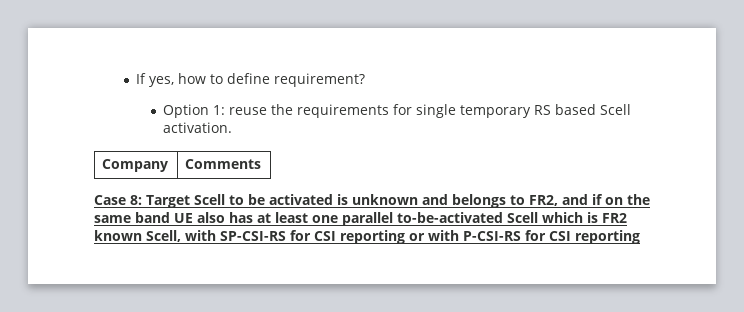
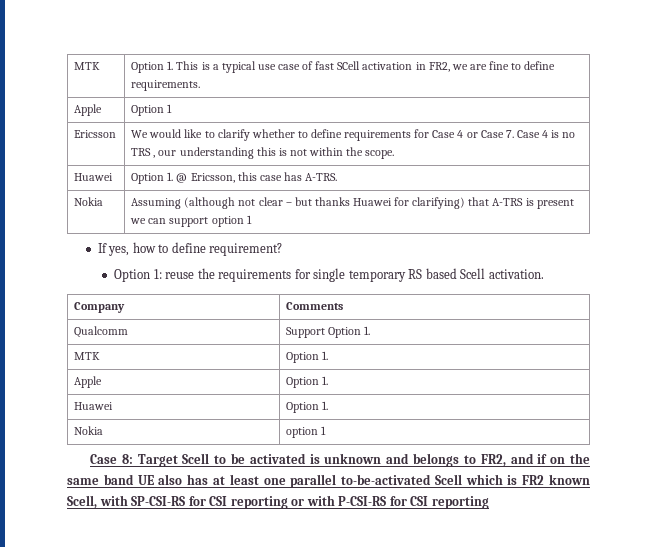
+ MTK | Option 1. This is a typical use case of fast SCell activation in FR2, we are fine to define requirements.
+ Apple | Option 1
+ Ericsson | We would like to clarify whether to define requirements for Case 4 or Case 7. Case 4 is no TRS , our understanding this is not within the scope.
+ Huawei | Option 1. @ Ericsson, this case has A-TRS.
+ Nokia | Assuming (although not clear – but thanks Huawei for clarifying) that A-TRS is present we can support option 1
+ Qualcomm | Support Option 1.
+ MTK | Option 1.
+ Apple | Option 1.
+ Huawei | Option 1.
+ Nokia | option 1

